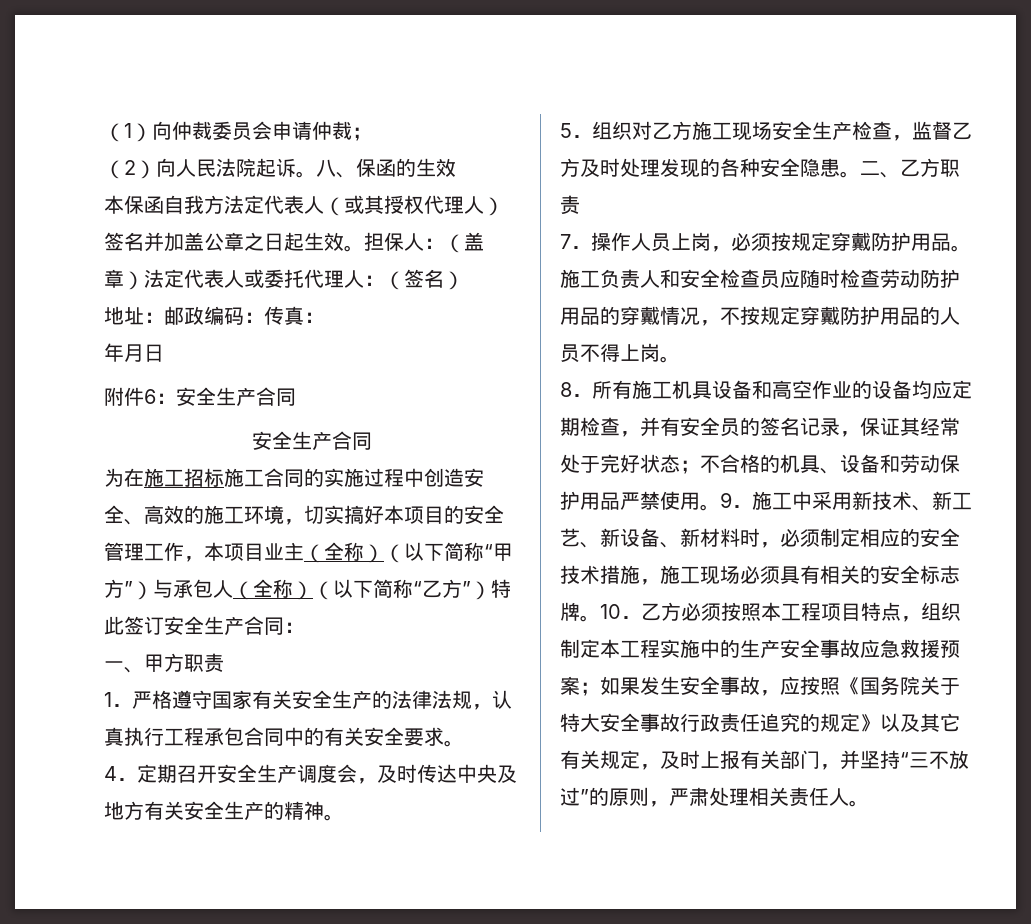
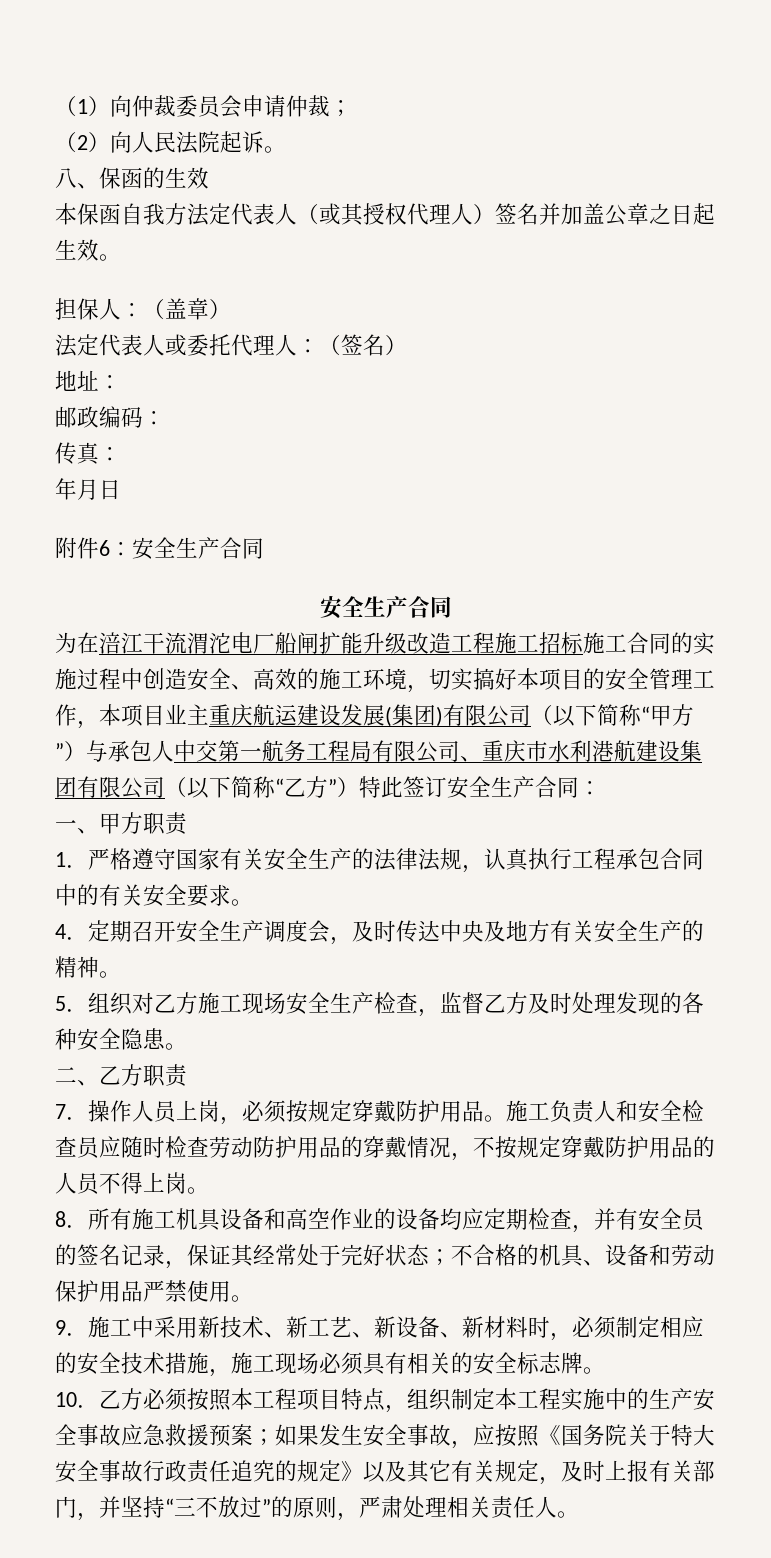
- （2）向人民法院起诉。八、保函的生效
+ （2）向人民法院起诉。
+ 八、保函的生效
- 本保函自我方法定代表人（或其授权代理人）签名并加盖公章之日起生效。担保人：（盖章）法定代表人或委托代理人：（签名）
+ 本保函自我方法定代表人（或其授权代理人）签名并加盖公章之日起生效。
+ 担保人：（盖章）
+ 法定代表人或委托代理人：（签名）
- 地址：邮政编码：传真：
+ 地址：
+ 邮政编码：
+ 传真：
- 为在施工招标施工合同的实施过程中创造安全、高效的施工环境，切实搞好本项目的安全管理工作，本项目业主（全称）（以下简称“甲方”）与承包人（全称）（以下简称“乙方”）特此签订安全生产合同：
+ 为在涪江干流渭沱电厂船闸扩能升级改造工程施工招标施工合同的实施过程中创造安全、高效的施工环境，切实搞好本项目的安全管理工作，本项目业主重庆航运建设发展(集团)有限公司（以下简称“甲方”）与承包人中交第一航务工程局有限公司、重庆市水利港航建设集团有限公司（以下简称“乙方”）特此签订安全生产合同：
- 5．组织对乙方施工现场安全生产检查，监督乙方及时处理发现的各种安全隐患。二、乙方职责
+ 5．组织对乙方施工现场安全生产检查，监督乙方及时处理发现的各种安全隐患。
+ 二、乙方职责
- 不合格的机具、设备和劳动保护用品严禁使用。9．施工中采用新技术、新工艺、新设备、新材料时，必须制定相应的安全技术措施，施工现场必须具有相关的安全标志牌。10．乙方必须按照本工程项目特点，组织制定本工程实施中的生产安全事故应急救援预案；
+ 不合格的机具、设备和劳动保护用品严禁使用。
+ 9．施工中采用新技术、新工艺、新设备、新材料时，必须制定相应的安全技术措施，施工现场必须具有相关的安全标志牌。
+ 10．乙方必须按照本工程项目特点，组织制定本工程实施中的生产安全事故应急救援预案；

